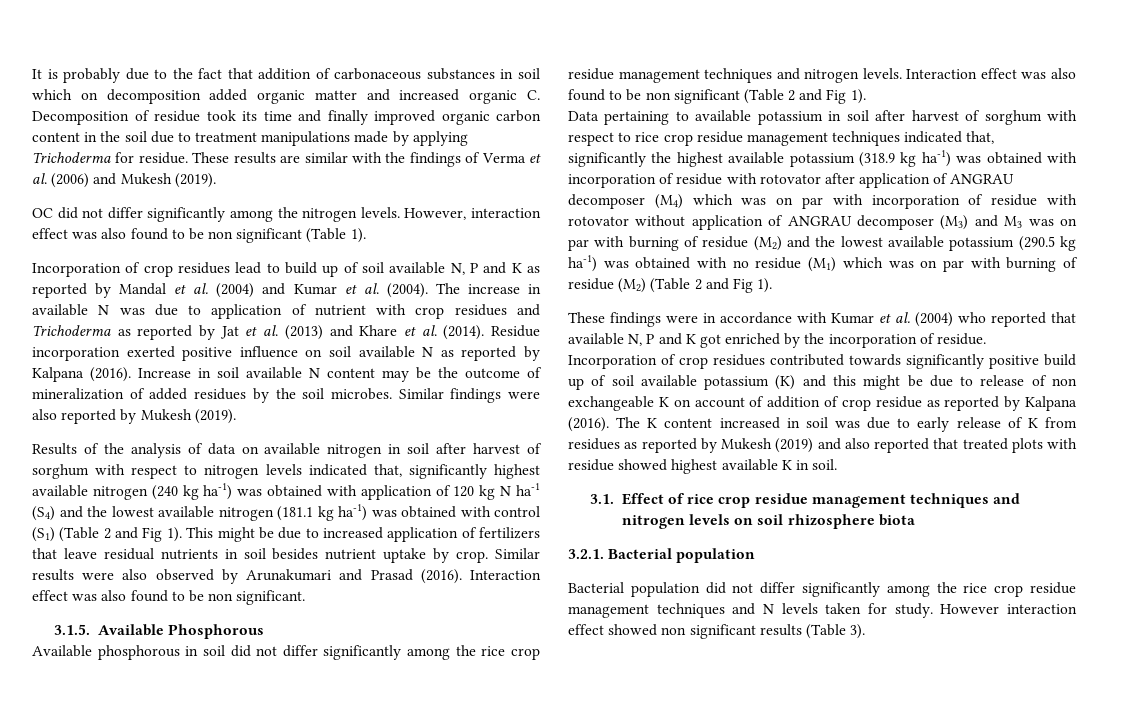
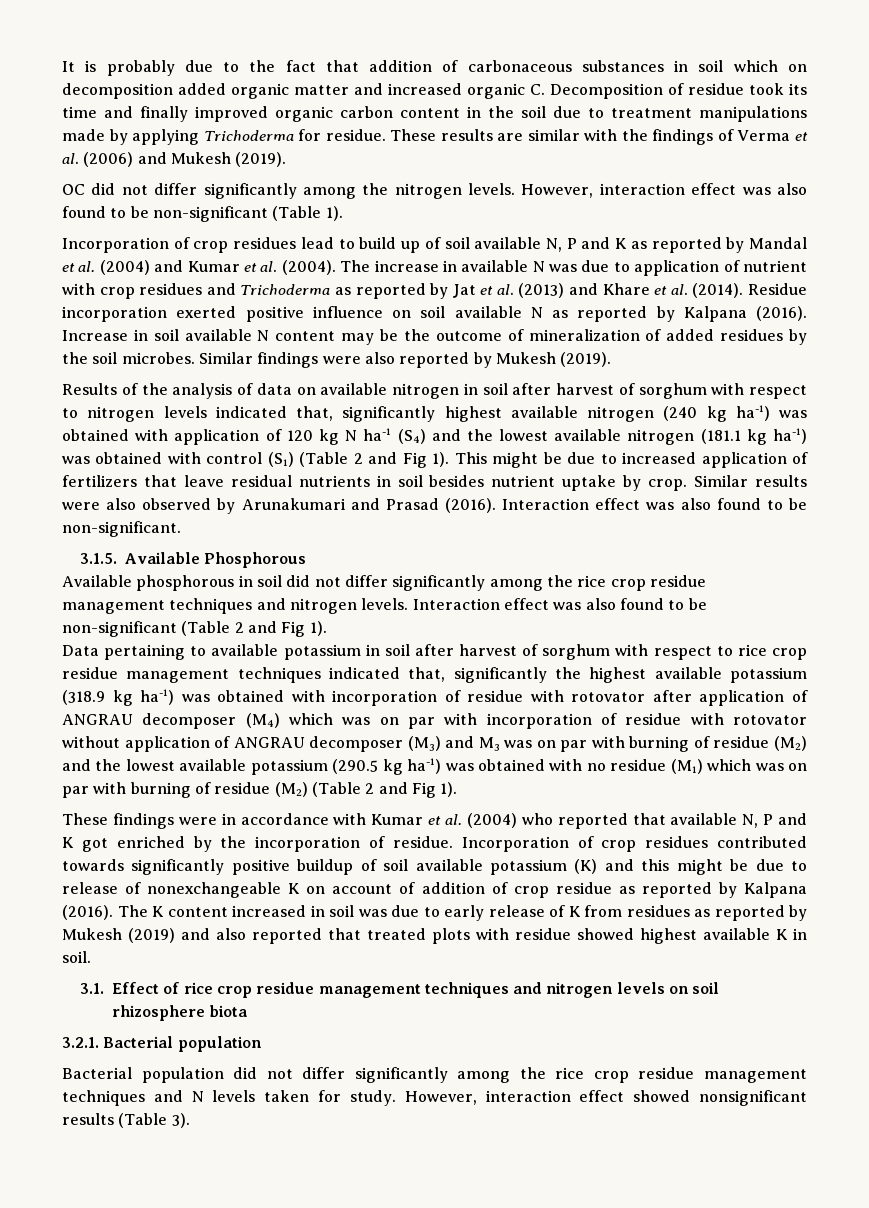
- However, interaction effect was also found to be non significant (Table 1).
+ However, interaction effect was also found to be non-significant (Table 1).
- Interaction effect was also found to be non significant.
+ Interaction effect was also found to be non-significant.
- Interaction effect was also found to be non significant (Table 2 and Fig 1).
+ Interaction effect was also found to be non-significant (Table 2 and Fig 1).
- Incorporation of crop residues contributed towards significantly positive build up of soil available potassium (K) and this might be due to release of non exchangeable K on account of addition of crop residue as reported by Kalpana (2016).
+ Incorporation of crop residues contributed towards significantly positive buildup of soil available potassium (K) and this might be due to release of nonexchangeable K on account of addition of crop residue as reported by Kalpana (2016).
- However interaction effect showed non significant results (Table 3).
+ However, interaction effect showed nonsignificant results (Table 3).

